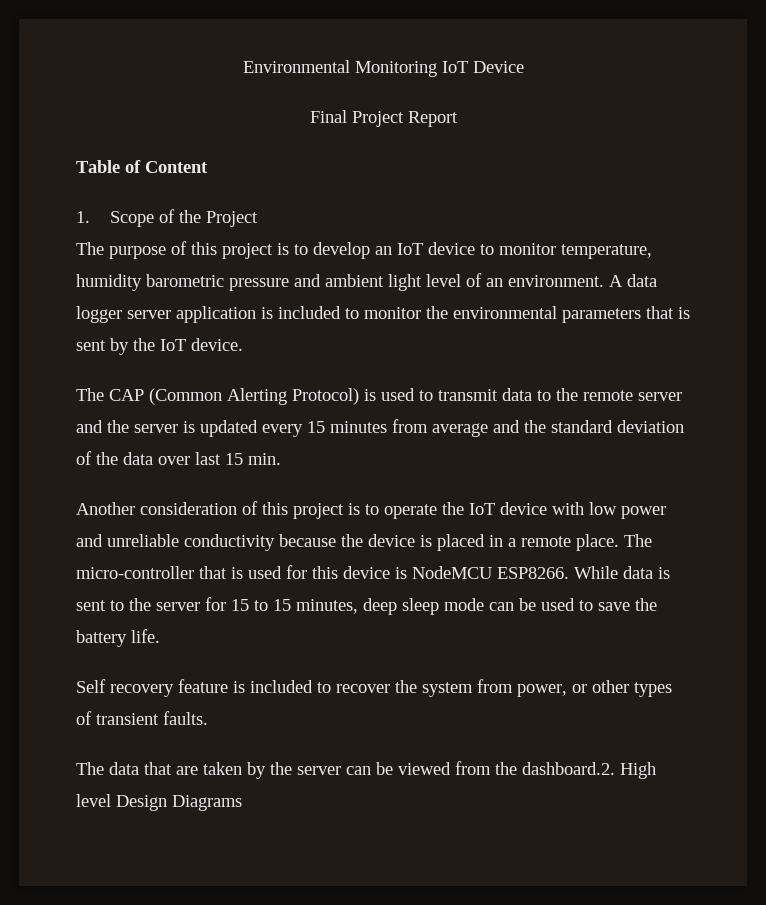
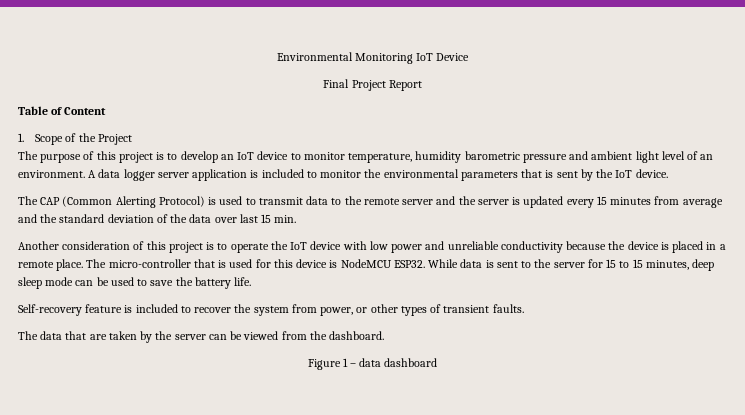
- The micro-controller that is used for this device is NodeMCU ESP8266.
+ The micro-controller that is used for this device is NodeMCU ESP32.
- Self recovery feature is included to recover the system from power, or other types of transient faults.
+ Self-recovery feature is included to recover the system from power, or other types of transient faults.
- The data that are taken by the server can be viewed from the dashboard.2. High level Design Diagrams
+ The data that are taken by the server can be viewed from the dashboard.
+ Figure 1 – data dashboard

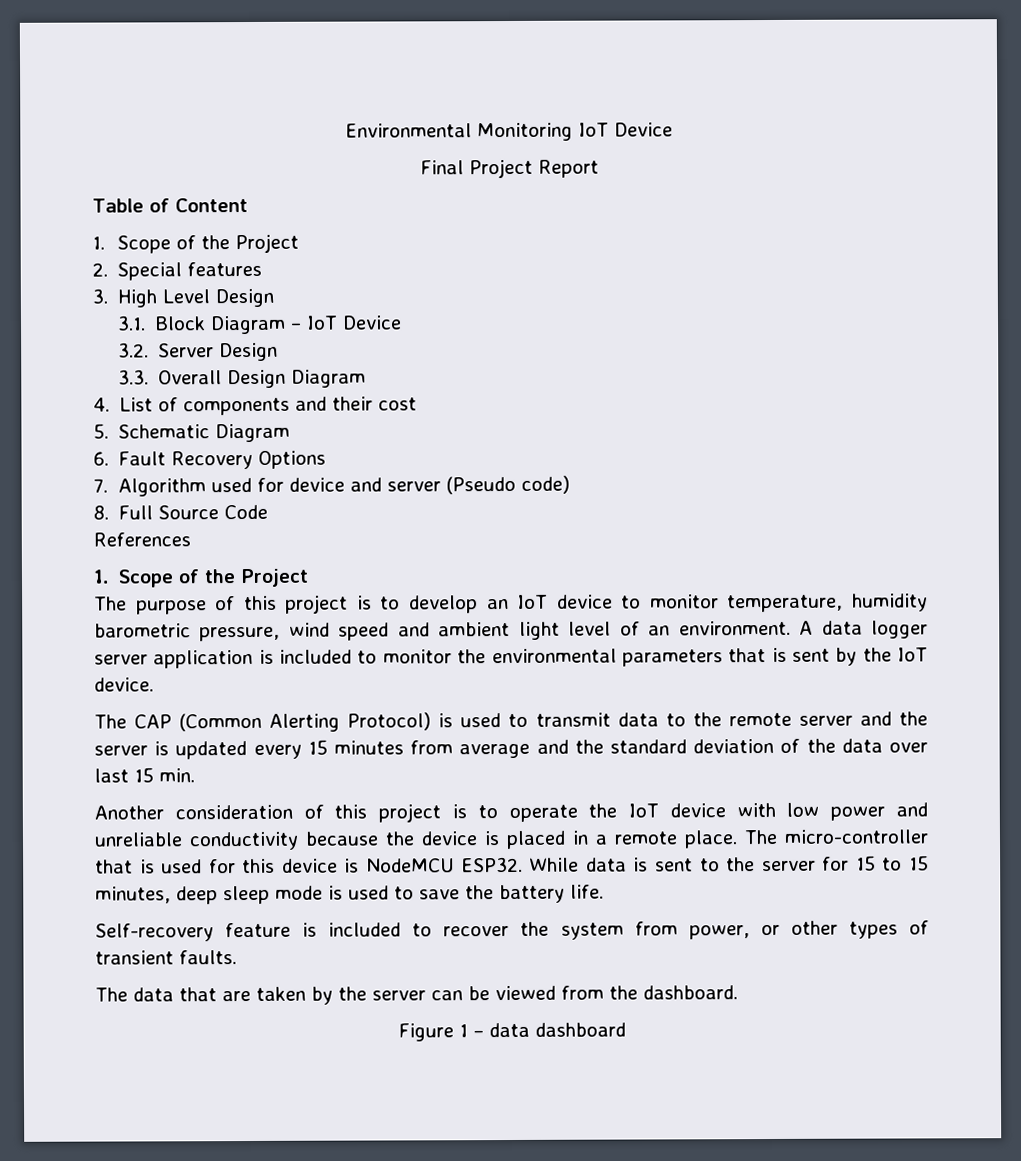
+ 2. Special features
+ 3. High Level Design
+ 3.1. Block Diagram – IoT Device
+ 3.2. Server Design
+ 3.3. Overall Design Diagram
+ 4. List of components and their cost
+ 5. Schematic Diagram
+ 6. Fault Recovery Options
+ 7. Algorithm used for device and server (Pseudo code)
+ 8. Full Source Code
+ References
+ 1. Scope of the Project
- The purpose of this project is to develop an IoT device to monitor temperature, humidity barometric pressure and ambient light level of an environment.
+ The purpose of this project is to develop an IoT device to monitor temperature, humidity barometric pressure, wind speed and ambient light level of an environment.
- While data is sent to the server for 15 to 15 minutes, deep sleep mode can be used to save the battery life.
+ While data is sent to the server for 15 to 15 minutes, deep sleep mode is used to save the battery life.

